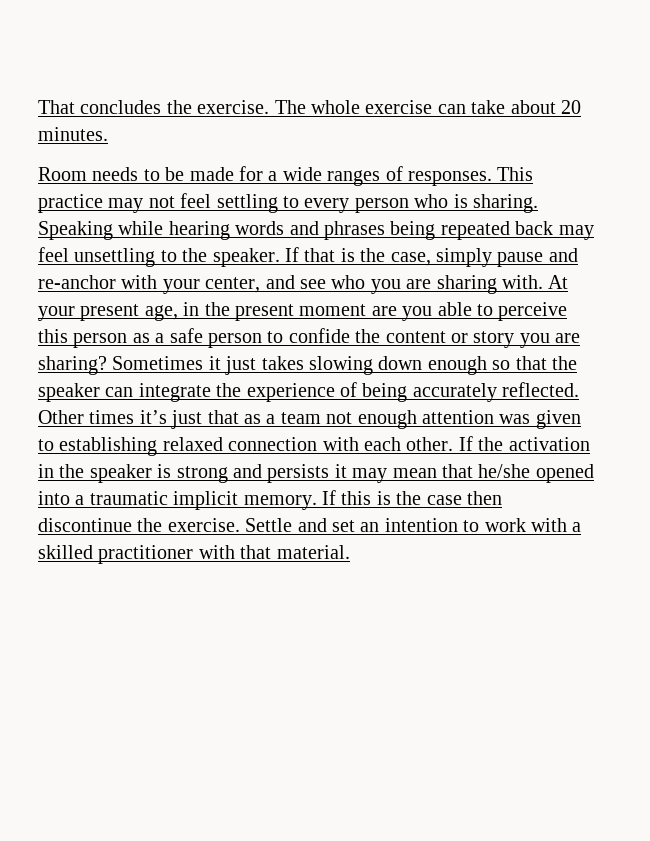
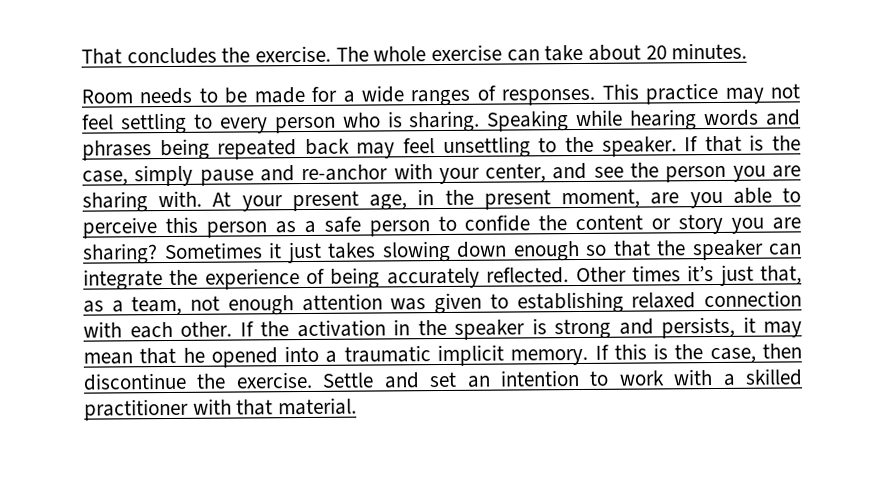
- If that is the case, simply pause and re-anchor with your center, and see who you are sharing with.
+ If that is the case, simply pause and re-anchor with your center, and see the person you are sharing with.
- At your present age, in the present moment are you able to perceive this person as a safe person to confide the content or story you are sharing?
+ At your present age, in the present moment, are you able to perceive this person as a safe person to confide the content or story you are sharing?
- Other times it’s just that as a team not enough attention was given to establishing relaxed connection with each other.
+ Other times it’s just that, as a team, not enough attention was given to establishing relaxed connection with each other.
- If the activation in the speaker is strong and persists it may mean that he/she opened into a traumatic implicit memory.
+ If the activation in the speaker is strong and persists, it may mean that he opened into a traumatic implicit memory.
- If this is the case then discontinue the exercise.
+ If this is the case, then discontinue the exercise.

